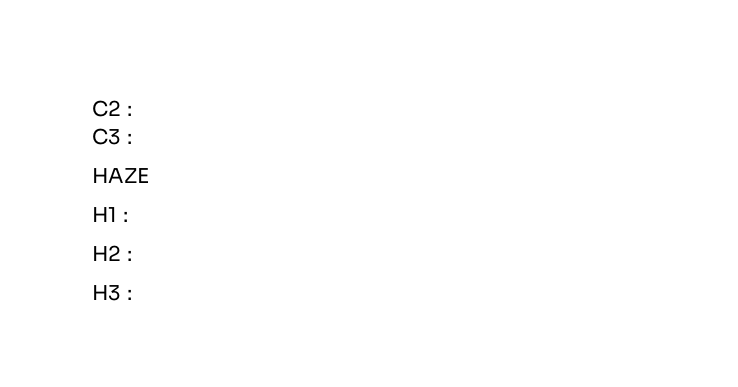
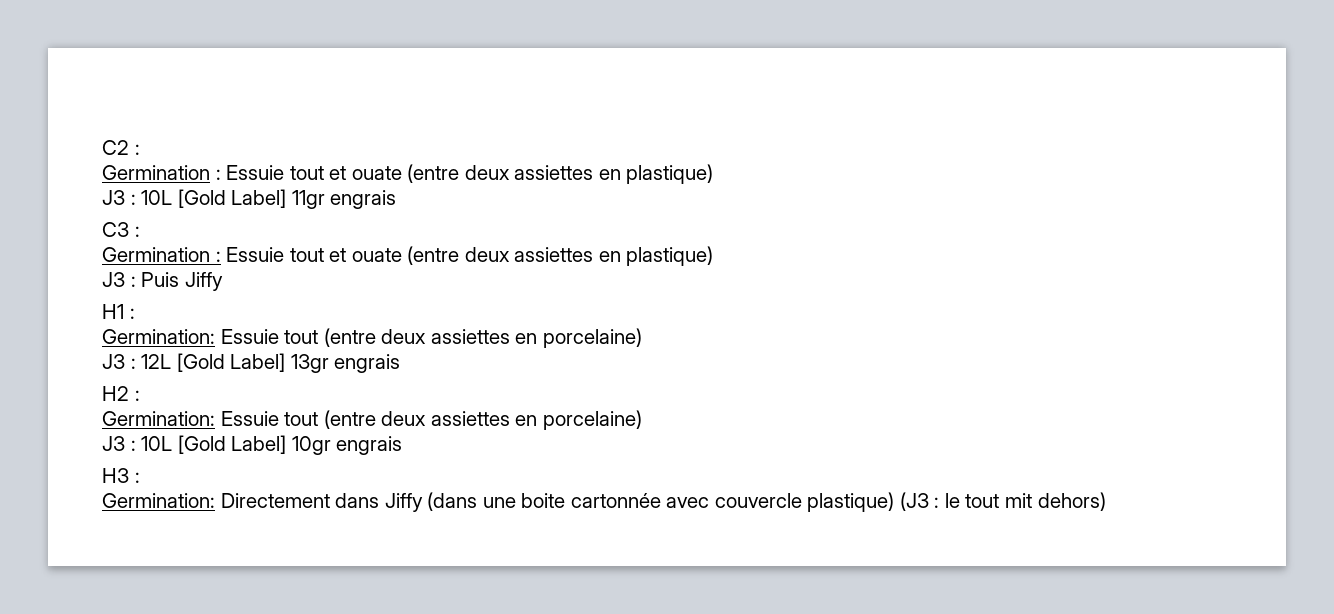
  C2 :
+ Germination : Essuie tout et ouate (entre deux assiettes en plastique)
+ J3 : 10L [Gold Label] 11gr engrais
  C3 :
- HAZE
+ Germination : Essuie tout et ouate (entre deux assiettes en plastique)
+ J3 : Puis Jiffy
  H1 :
+ Germination: Essuie tout (entre deux assiettes en porcelaine)
+ J3 : 12L [Gold Label] 13gr engrais
  H2 :
+ Germination: Essuie tout (entre deux assiettes en porcelaine)
+ J3 : 10L [Gold Label] 10gr engrais
  H3 :
+ Germination: Directement dans Jiffy (dans une boite cartonnée avec couvercle plastique) (J3 : le tout mit dehors)

